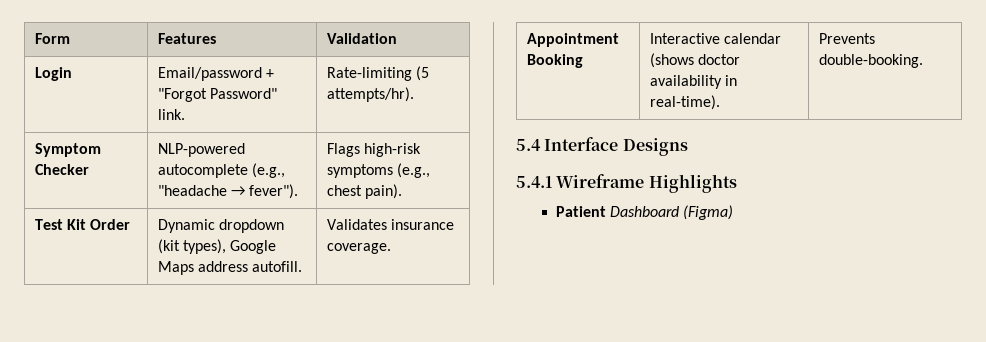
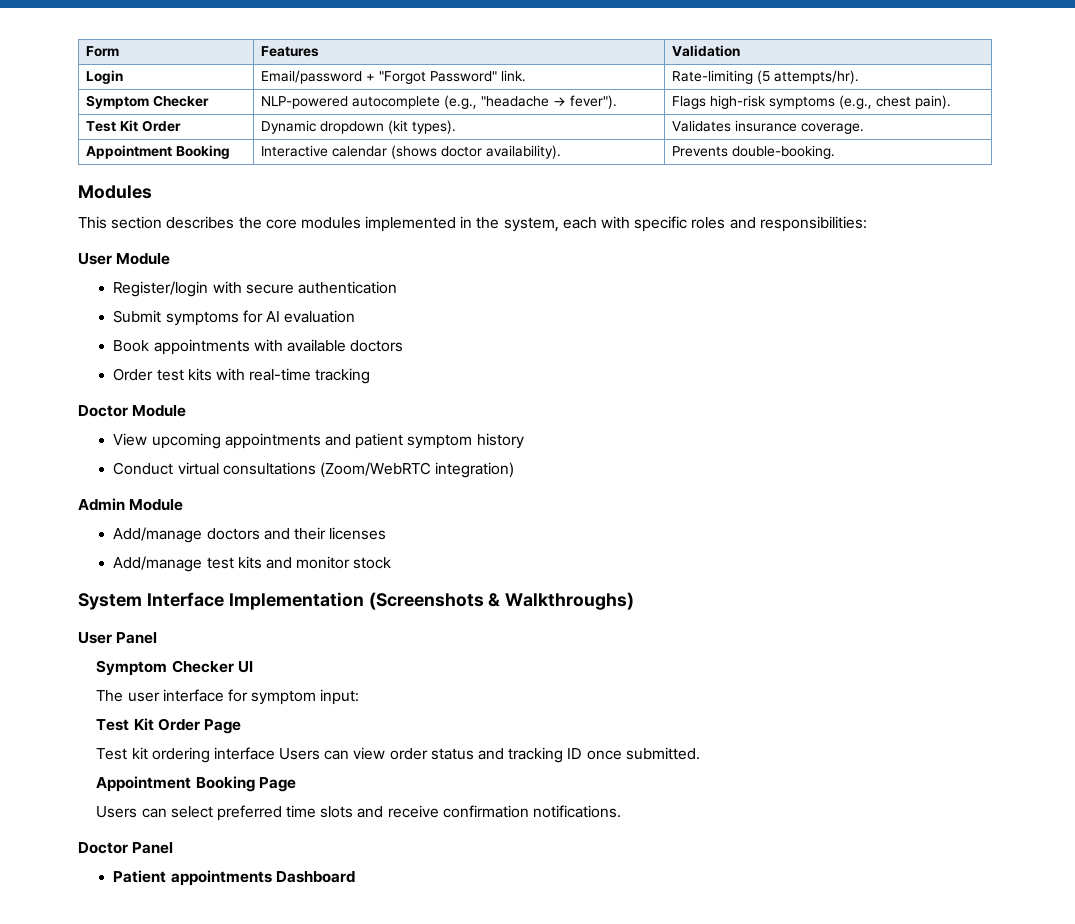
- Test Kit Order | Dynamic dropdown (kit types), Google Maps address autofill. | Validates insurance coverage.
+ Test Kit Order | Dynamic dropdown (kit types). | Validates insurance coverage.
- Appointment Booking | Interactive calendar (shows doctor availability in real-time). | Prevents double-booking.
+ Appointment Booking | Interactive calendar (shows doctor availability). | Prevents double-booking.
- 5.4 Interface Designs
- 5.4.1 Wireframe Highlights
+ Modules
+ This section describes the core modules implemented in the system, each with specific roles and responsibilities:
+ User Module
+ Register/login with secure authentication
+ Submit symptoms for AI evaluation
+ Book appointments with available doctors
+ Order test kits with real-time tracking
+ Doctor Module
+ View upcoming appointments and patient symptom history
+ Conduct virtual consultations (Zoom/WebRTC integration)
+ Admin Module
+ Add/manage doctors and their licenses
+ Add/manage test kits and monitor stock
+ System Interface Implementation (Screenshots & Walkthroughs)
+ User Panel
+ Symptom Checker UI
+ The user interface for symptom input:
+ Test Kit Order Page
+ Test kit ordering interface Users can view order status and tracking ID once submitted.
+ Appointment Booking Page
+ Users can select preferred time slots and receive confirmation notifications.
+ Doctor Panel
- Patient Dashboard (Figma)
+ Patient appointments Dashboard

